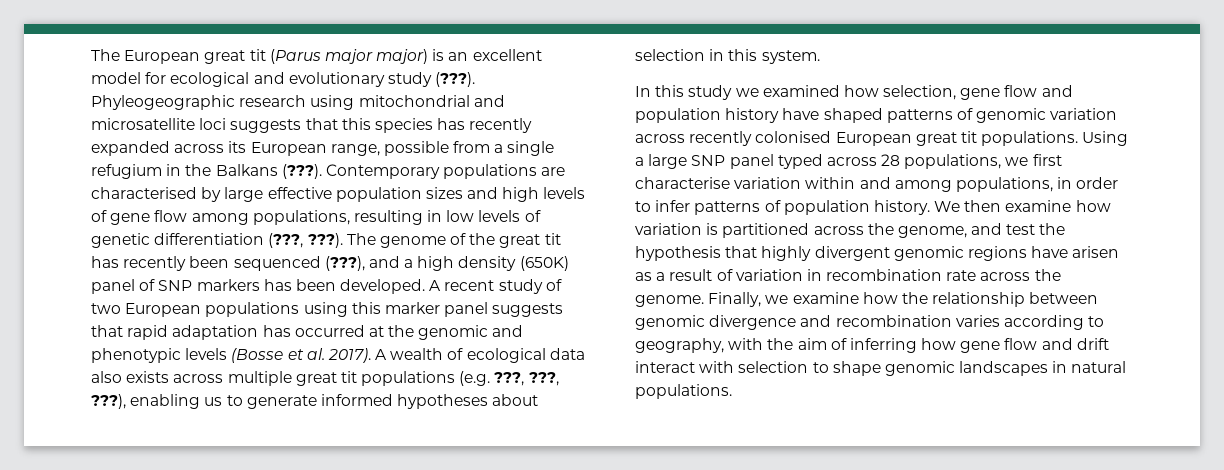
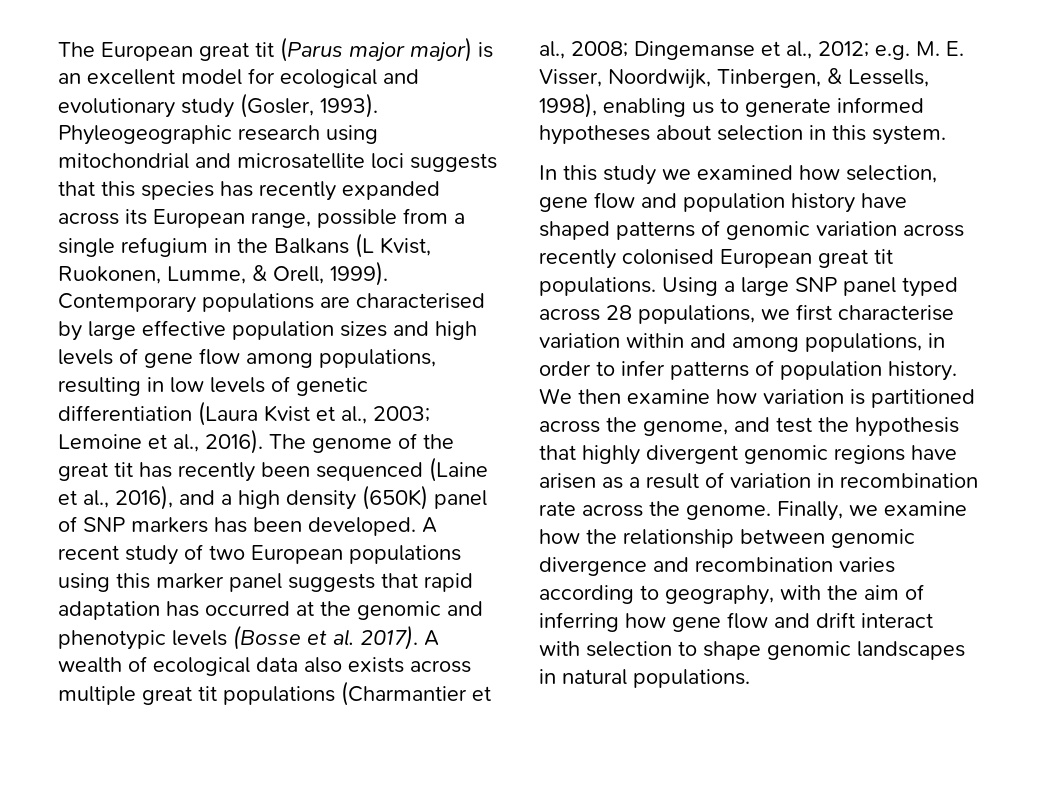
- The European great tit (Parus major major) is an excellent model for ecological and evolutionary study (???).
+ The European great tit (Parus major major) is an excellent model for ecological and evolutionary study (Gosler, 1993).
- Phyleogeographic research using mitochondrial and microsatellite loci suggests that this species has recently expanded across its European range, possible from a single refugium in the Balkans (???).
+ Phyleogeographic research using mitochondrial and microsatellite loci suggests that this species has recently expanded across its European range, possible from a single refugium in the Balkans (L Kvist, Ruokonen, Lumme, & Orell, 1999).
- Contemporary populations are characterised by large effective population sizes and high levels of gene flow among populations, resulting in low levels of genetic differentiation (???, ???).
+ Contemporary populations are characterised by large effective population sizes and high levels of gene flow among populations, resulting in low levels of genetic differentiation (Laura Kvist et al., 2003; Lemoine et al., 2016).
- The genome of the great tit has recently been sequenced (???), and a high density (650K) panel of SNP markers has been developed.
+ The genome of the great tit has recently been sequenced (Laine et al., 2016), and a high density (650K) panel of SNP markers has been developed.
- A wealth of ecological data also exists across multiple great tit populations (e.g. ???, ???, ???), enabling us to generate informed hypotheses about selection in this system.
+ A wealth of ecological data also exists across multiple great tit populations (Charmantier et al., 2008; Dingemanse et al., 2012; e.g. M. E. Visser, Noordwijk, Tinbergen, & Lessells, 1998), enabling us to generate informed hypotheses about selection in this system.

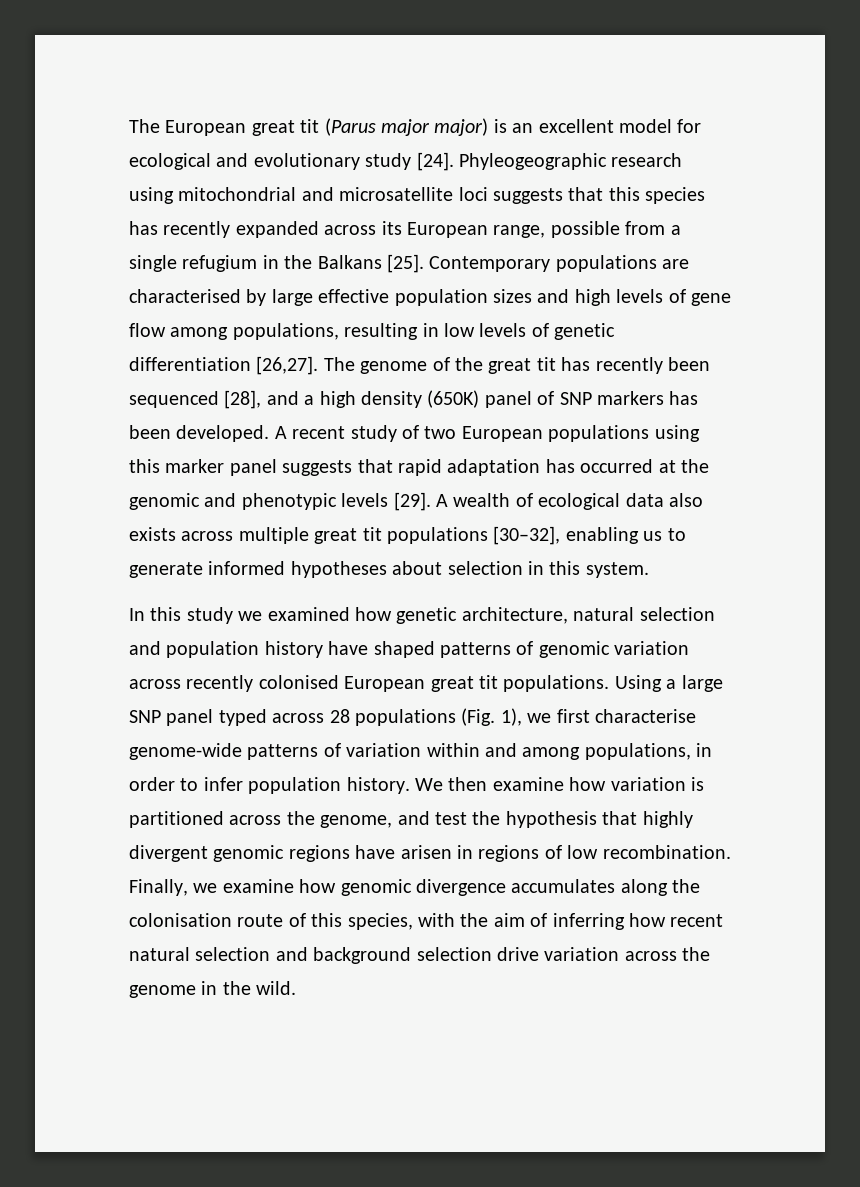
- The European great tit (Parus major major) is an excellent model for ecological and evolutionary study (Gosler, 1993).
+ The European great tit (Parus major major) is an excellent model for ecological and evolutionary study [24].
- Phyleogeographic research using mitochondrial and microsatellite loci suggests that this species has recently expanded across its European range, possible from a single refugium in the Balkans (L Kvist, Ruokonen, Lumme, & Orell, 1999).
+ Phyleogeographic research using mitochondrial and microsatellite loci suggests that this species has recently expanded across its European range, possible from a single refugium in the Balkans [25].
- Contemporary populations are characterised by large effective population sizes and high levels of gene flow among populations, resulting in low levels of genetic differentiation (Laura Kvist et al., 2003; Lemoine et al., 2016).
+ Contemporary populations are characterised by large effective population sizes and high levels of gene flow among populations, resulting in low levels of genetic differentiation [26,27].
- The genome of the great tit has recently been sequenced (Laine et al., 2016), and a high density (650K) panel of SNP markers has been developed.
+ The genome of the great tit has recently been sequenced [28], and a high density (650K) panel of SNP markers has been developed.
- A recent study of two European populations using this marker panel suggests that rapid adaptation has occurred at the genomic and phenotypic levels (Bosse et al. 2017).
+ A recent study of two European populations using this marker panel suggests that rapid adaptation has occurred at the genomic and phenotypic levels [29].
- A wealth of ecological data also exists across multiple great tit populations (Charmantier et al., 2008; Dingemanse et al., 2012; e.g. M. E. Visser, Noordwijk, Tinbergen, & Lessells, 1998), enabling us to generate informed hypotheses about selection in this system.
+ A wealth of ecological data also exists across multiple great tit populations [30–32], enabling us to generate informed hypotheses about selection in this system.
- In this study we examined how selection, gene flow and population history have shaped patterns of genomic variation across recently colonised European great tit populations.
+ In this study we examined how genetic architecture, natural selection and population history have shaped patterns of genomic variation across recently colonised European great tit populations.
- Using a large SNP panel typed across 28 populations, we first characterise variation within and among populations, in order to infer patterns of population history.
+ Using a large SNP panel typed across 28 populations (Fig. 1), we first characterise genome-wide patterns of variation within and among populations, in order to infer population history.
- We then examine how variation is partitioned across the genome, and test the hypothesis that highly divergent genomic regions have arisen as a result of variation in recombination rate across the genome. Finally, we examine how the relationship between genomic divergence and recombination varies according to geography, with the aim of inferring how gene flow and drift interact with selection to shape genomic landscapes in natural populations.
+ We then examine how variation is partitioned across the genome, and test the hypothesis that highly divergent genomic regions have arisen in regions of low recombination. Finally, we examine how genomic divergence accumulates along the colonisation route of this species, with the aim of inferring how recent natural selection and background selection drive variation across the genome in the wild.

